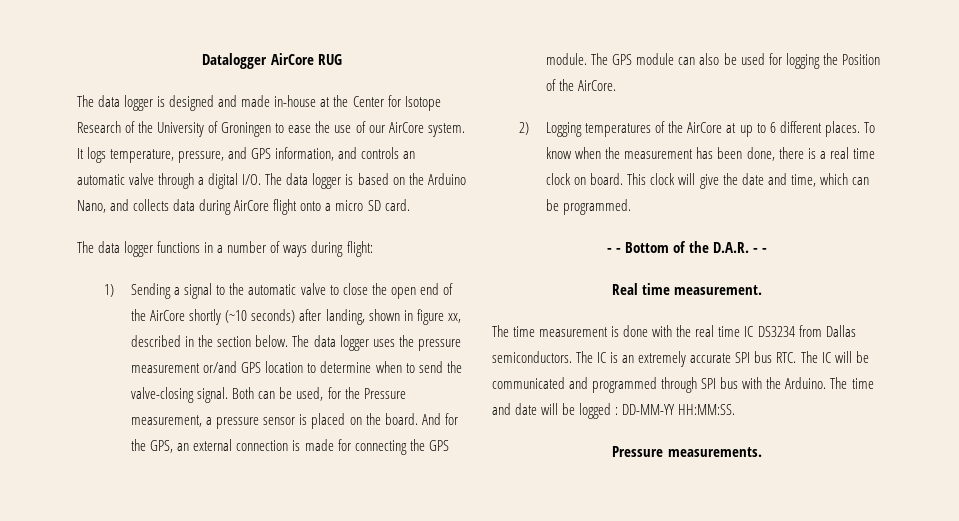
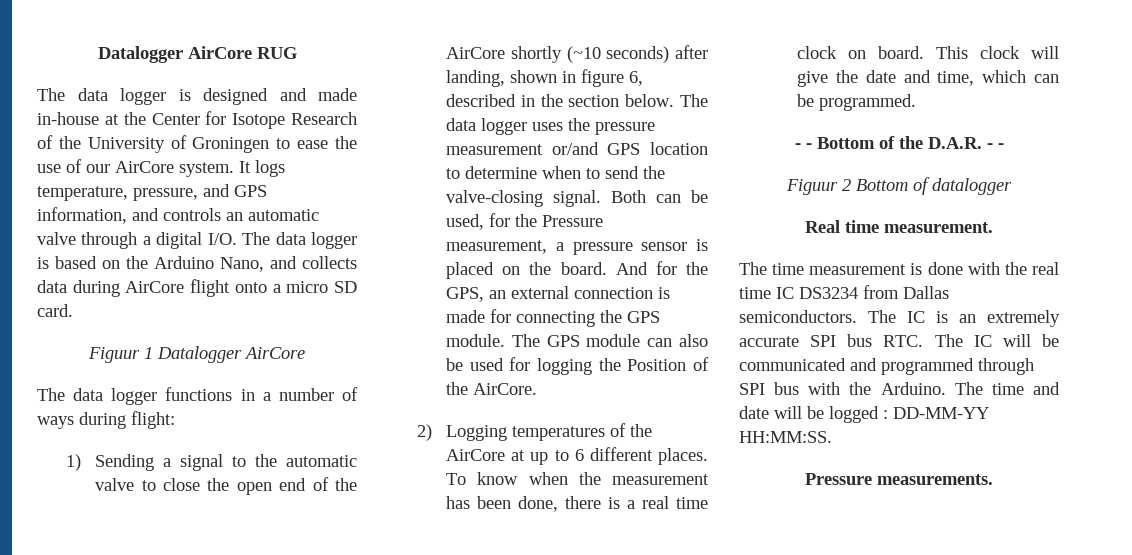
+ Figuur 1 Datalogger AirCore
- 1) Sending a signal to the automatic valve to close the open end of the AirCore shortly (~10 seconds) after landing, shown in figure xx, described in the section below.
+ 1) Sending a signal to the automatic valve to close the open end of the AirCore shortly (~10 seconds) after landing, shown in figure 6, described in the section below.
+ Figuur 2 Bottom of datalogger

